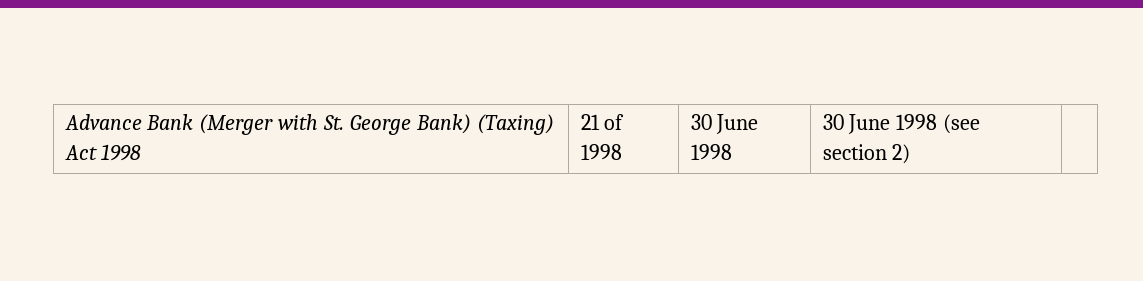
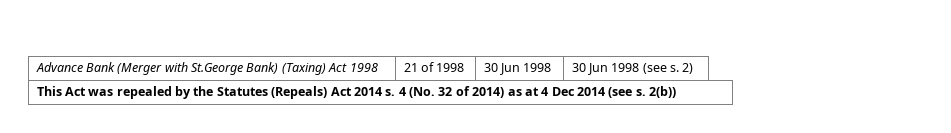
- Advance Bank (Merger with St. George Bank) (Taxing) Act 1998 | 21 of 1998 | 30 June 1998 | 30 June 1998 (see section 2) |
+ Advance Bank (Merger with St.George Bank) (Taxing) Act 1998 | 21 of 1998 | 30 Jun 1998 | 30 Jun 1998 (see s. 2)
+ This Act was repealed by the Statutes (Repeals) Act 2014 s. 4 (No. 32 of 2014) as at 4 Dec 2014 (see s. 2(b))

